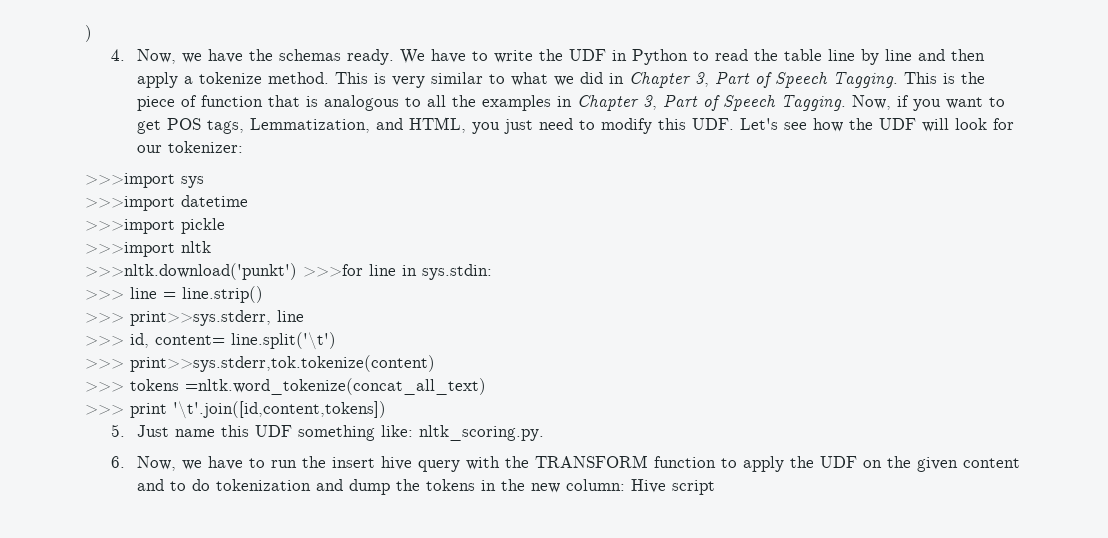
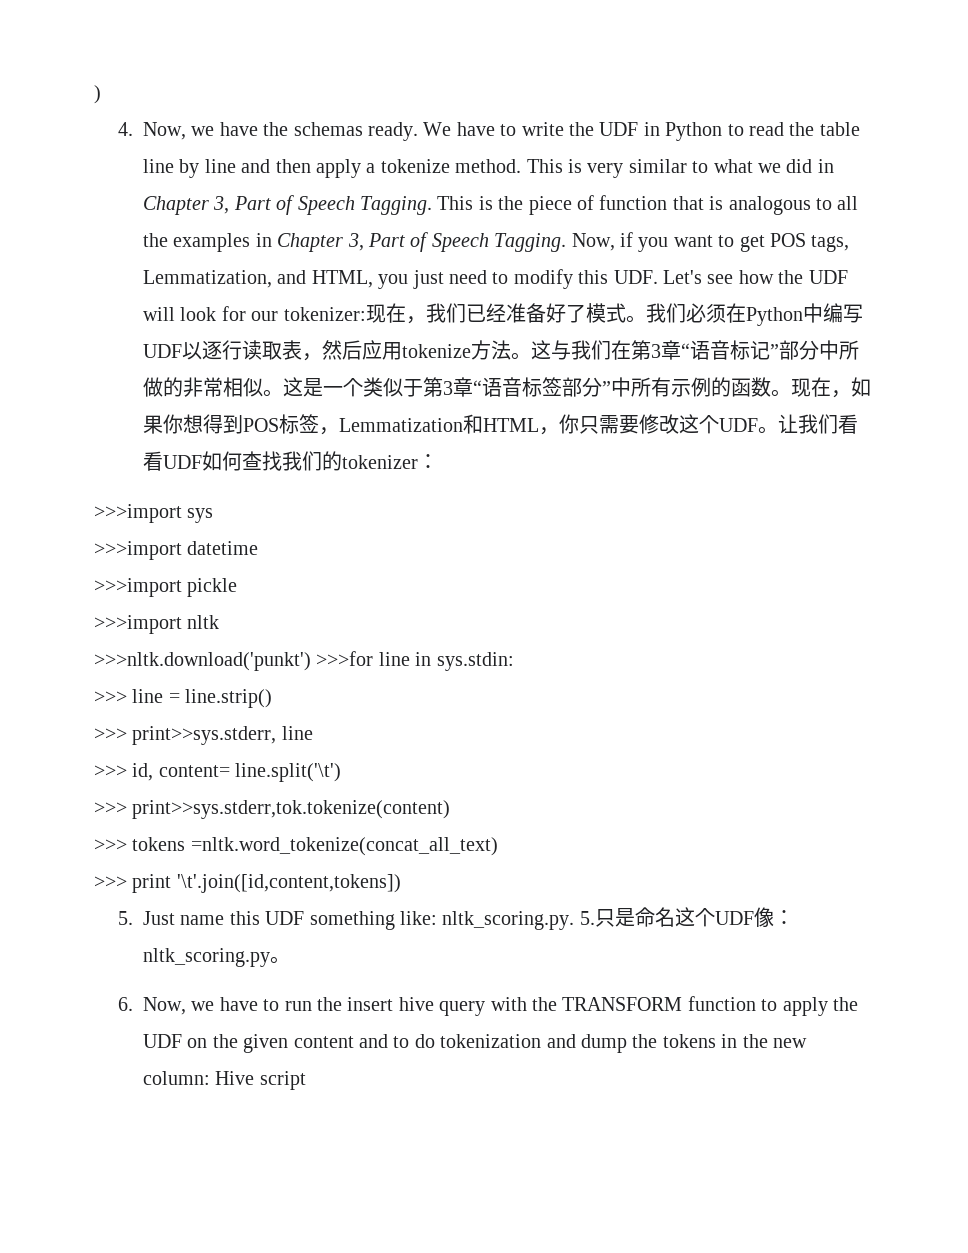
- Now, if you want to get POS tags, Lemmatization, and HTML, you just need to modify this UDF. Let's see how the UDF will look for our tokenizer:
+ Now, if you want to get POS tags, Lemmatization, and HTML, you just need to modify this UDF. Let's see how the UDF will look for our tokenizer:现在，我们已经准备好了模式。我们必须在Python中编写UDF以逐行读取表，然后应用tokenize方法。这与我们在第3章“语音标记”部分中所做的非常相似。这是一个类似于第3章“语音标签部分”中所有示例的函数。现在，如果你想得到POS标签，Lemmatization和HTML，你只需要修改这个UDF。让我们看看UDF如何查找我们的tokenizer：
- 5. Just name this UDF something like: nltk_scoring.py.
+ 5. Just name this UDF something like: nltk_scoring.py. 5.只是命名这个UDF像：nltk_scoring.py。

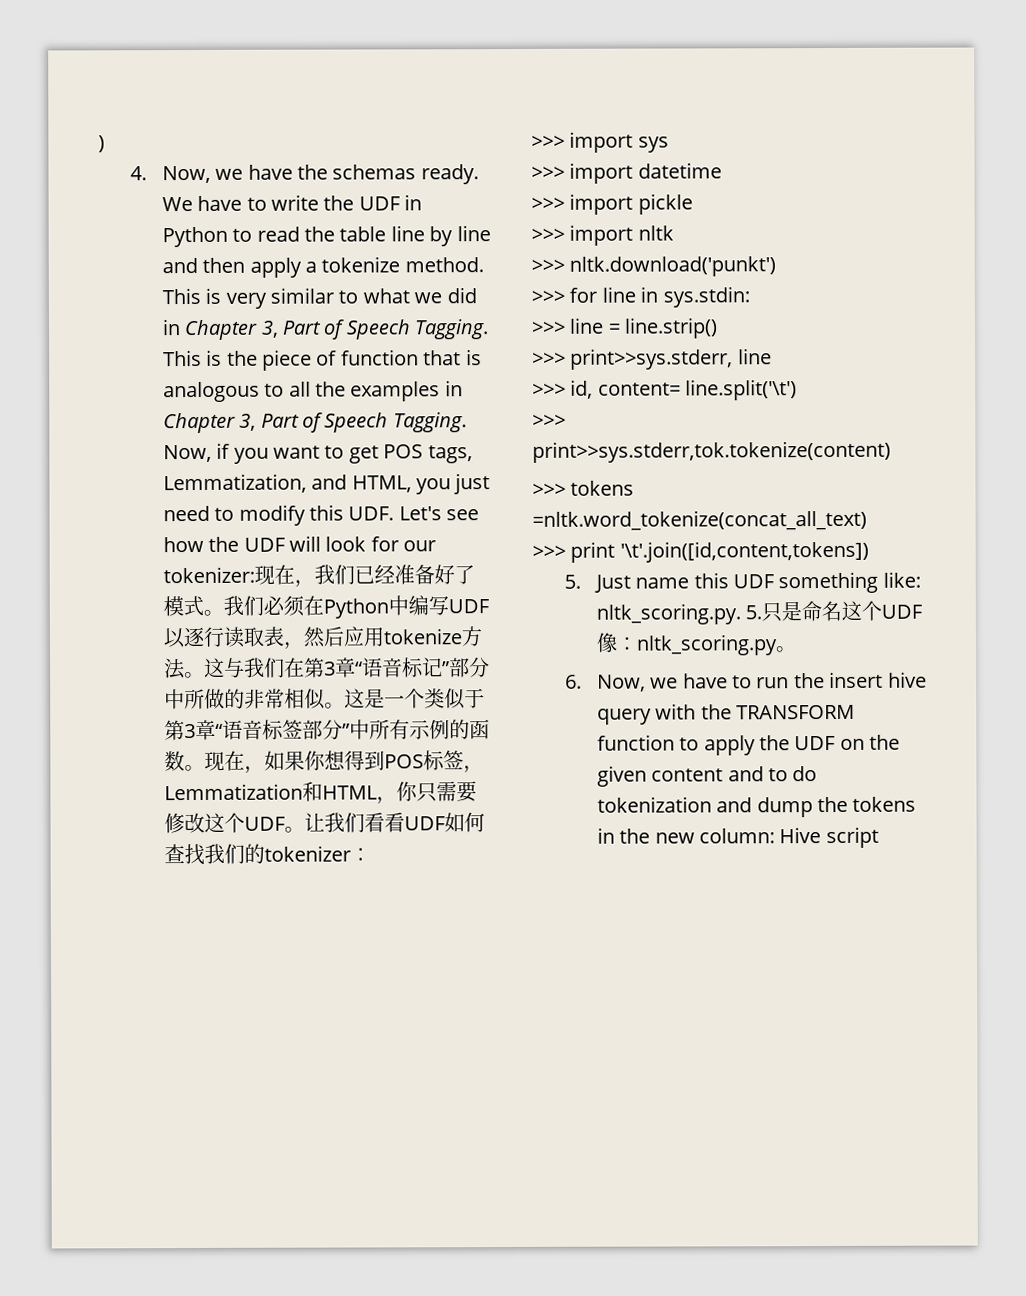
- >>>import sys
+ >>> import sys
- >>>import datetime
+ >>> import datetime
- >>>import pickle
+ >>> import pickle
- >>>import nltk
+ >>> import nltk
- >>>nltk.download('punkt') >>>for line in sys.stdin:
+ >>> nltk.download('punkt')
+ >>> for line in sys.stdin:

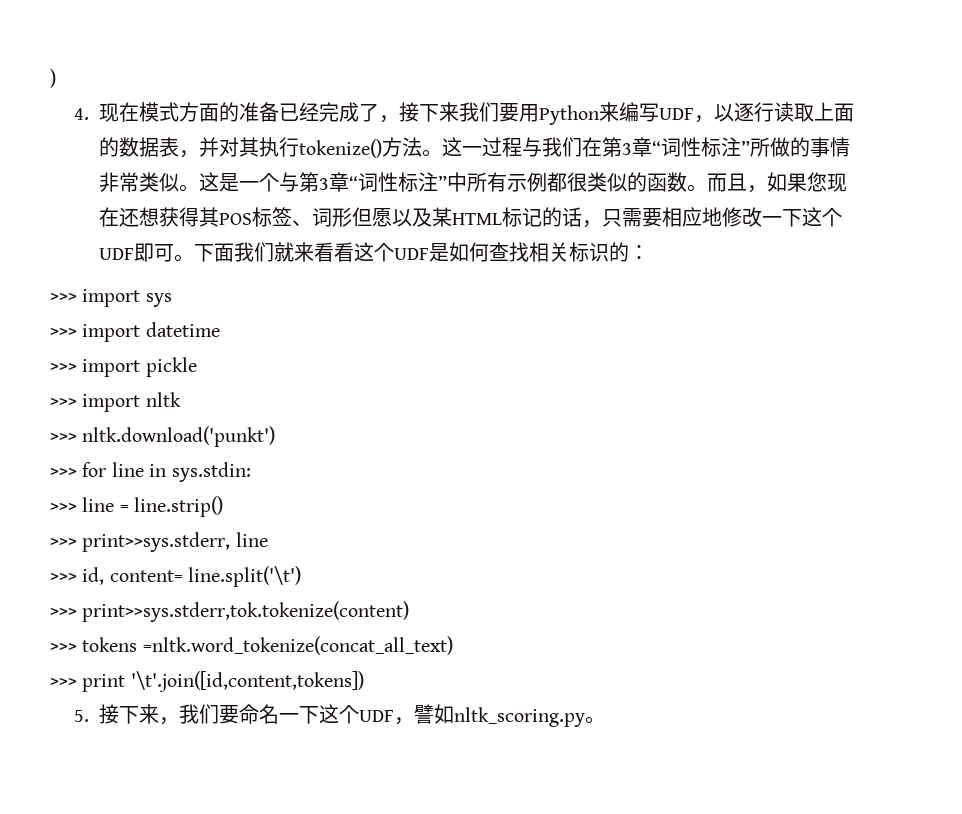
- 4. Now, we have the schemas ready. We have to write the UDF in Python to read the table line by line and then apply a tokenize method. This is very similar to what we did in Chapter 3, Part of Speech Tagging. This is the piece of function that is analogous to all the examples in Chapter 3, Part of Speech Tagging. Now, if you want to get POS tags, Lemmatization, and HTML, you just need to modify this UDF. Let's see how the UDF will look for our tokenizer:现在，我们已经准备好了模式。我们必须在Python中编写UDF以逐行读取表，然后应用tokenize方法。
+ 4.现在模式方面的准备已经完成了，接下来我们要用Python来编写UDF，以逐行读取上面的数据表，并对其执行tokenize()方法。
- 这与我们在第3章“语音标记”部分中所做的非常相似。
+ 这一过程与我们在第3章“词性标注”所做的事情非常类似。
- 这是一个类似于第3章“语音标签部分”中所有示例的函数。现在，如果你想得到POS标签，Lemmatization和HTML，你只需要修改这个UDF。让我们看看UDF如何查找我们的tokenizer：
+ 这是一个与第3章“词性标注”中所有示例都很类似的函数。而且，如果您现在还想获得其POS标签、词形但愿以及某HTML标记的话，只需要相应地修改一下这个UDF即可。下面我们就来看看这个UDF是如何查找相关标识的：
- 5. Just name this UDF something like: nltk_scoring.py. 5.只是命名这个UDF像：nltk_scoring.py。
+ 5.接下来，我们要命名一下这个UDF，譬如nltk_scoring.py。
- 6. Now, we have to run the insert hive query with the TRANSFORM function to apply the UDF on the given content and to do tokenization and dump the tokens in the new column: Hive script

